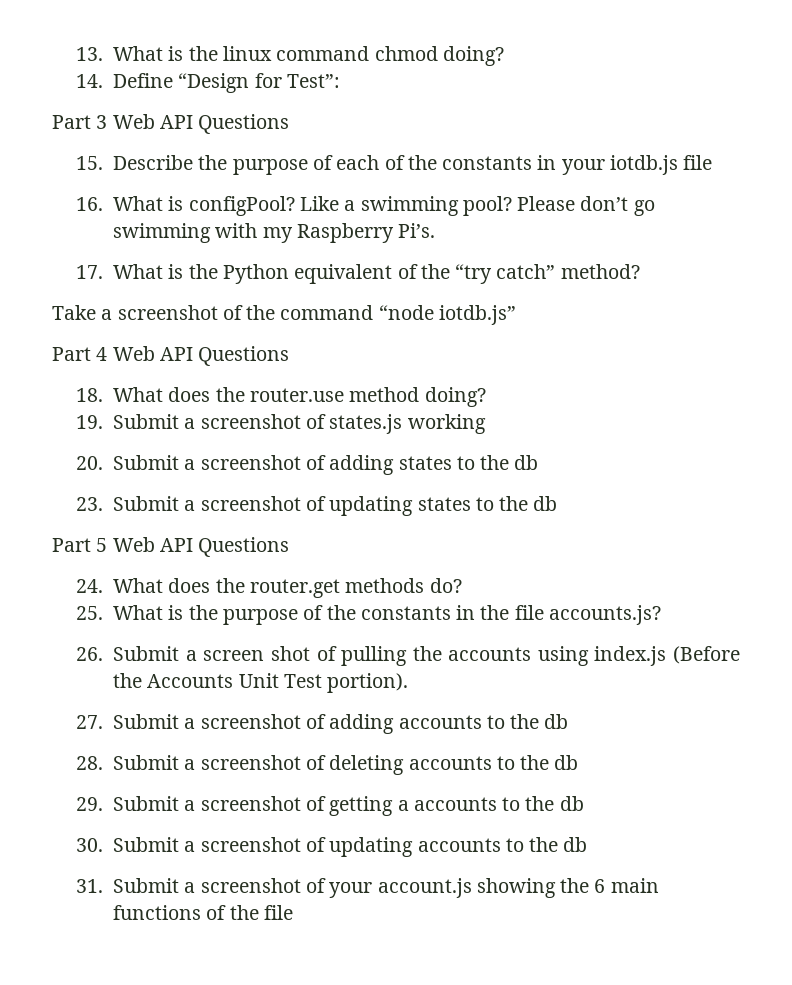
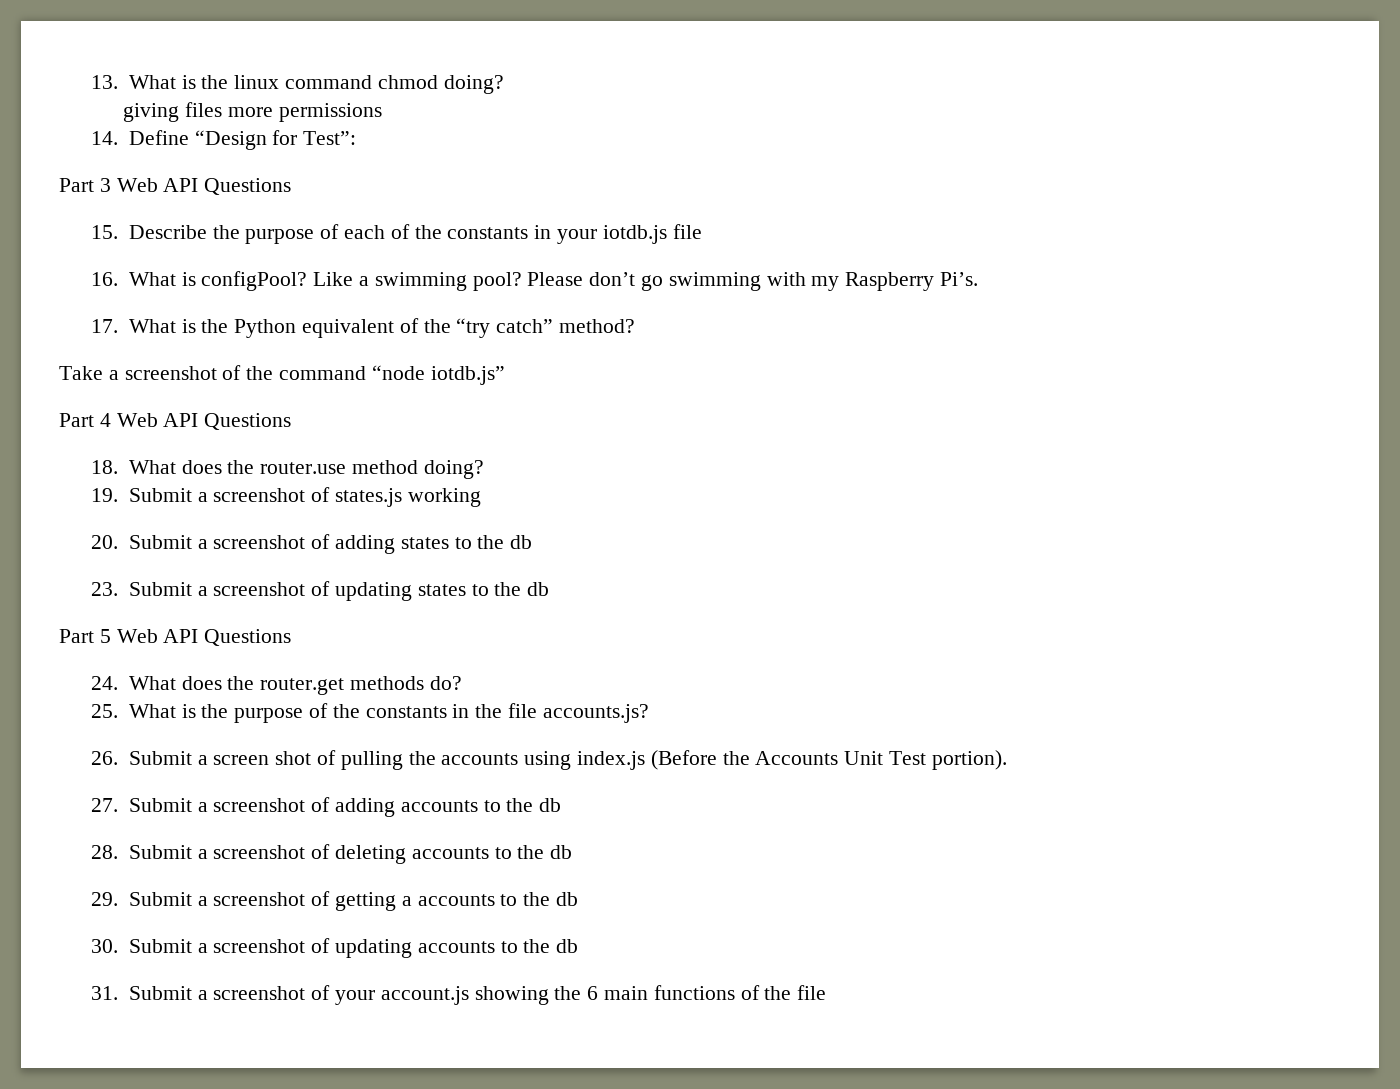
+ giving files more permissions

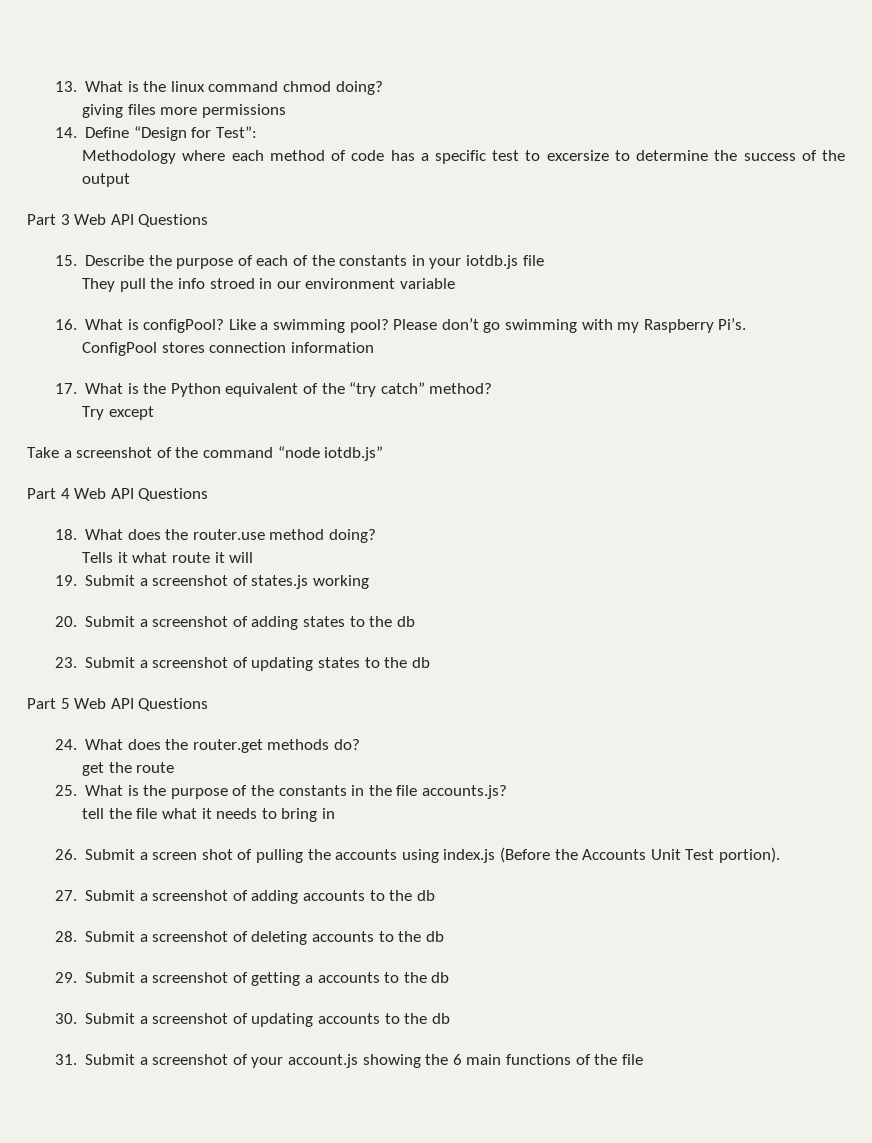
+ Methodology where each method of code has a specific test to excersize to determine the success of the output
+ They pull the info stroed in our environment variable
+ ConfigPool stores connection information
+ Try except
+ Tells it what route it will
+ get the route
+ tell the file what it needs to bring in

